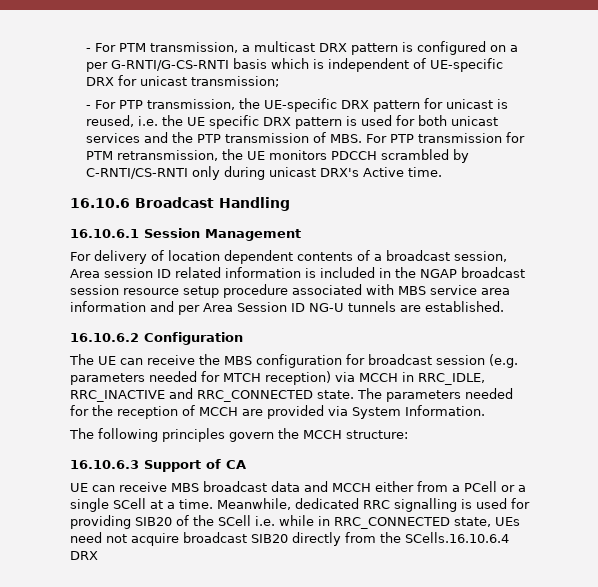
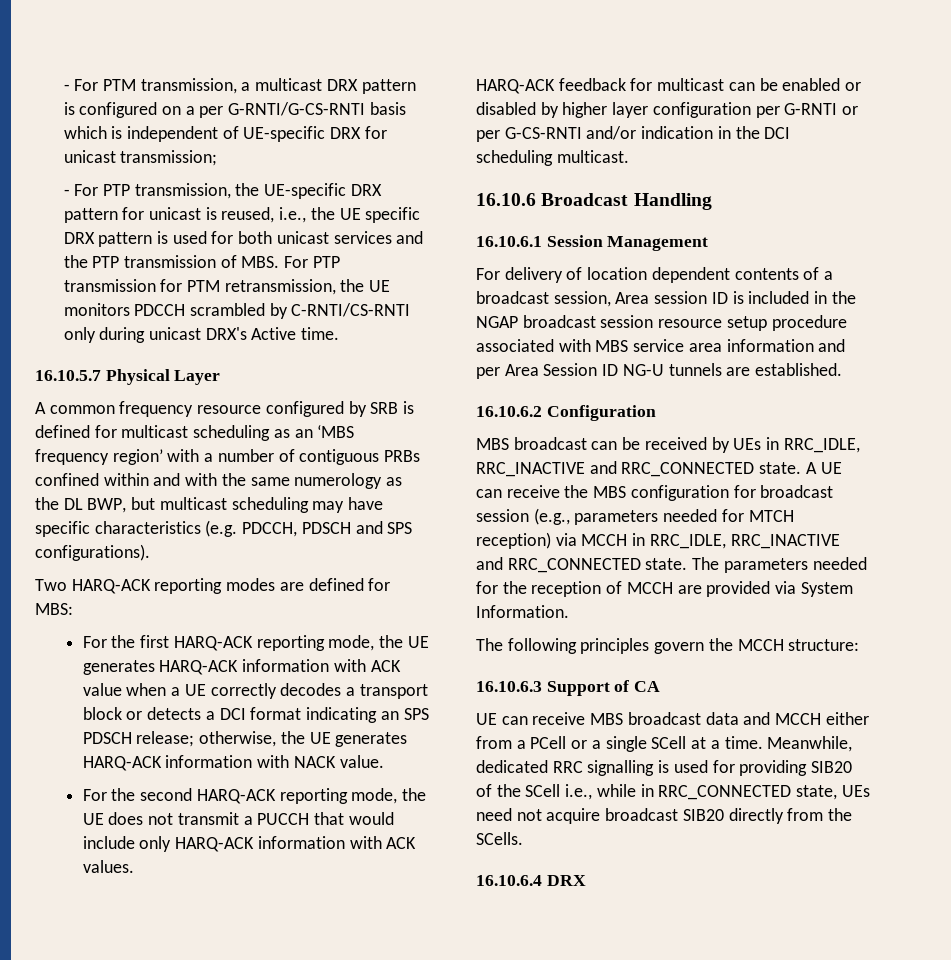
- - For PTP transmission, the UE-specific DRX pattern for unicast is reused, i.e. the UE specific DRX pattern is used for both unicast services and the PTP transmission of MBS. For PTP transmission for PTM retransmission, the UE monitors PDCCH scrambled by C-RNTI/CS-RNTI only during unicast DRX's Active time.
+ - For PTP transmission, the UE-specific DRX pattern for unicast is reused, i.e., the UE specific DRX pattern is used for both unicast services and the PTP transmission of MBS. For PTP transmission for PTM retransmission, the UE monitors PDCCH scrambled by C-RNTI/CS-RNTI only during unicast DRX's Active time.
+ 16.10.5.7 Physical Layer
+ A common frequency resource configured by SRB is defined for multicast scheduling as an ‘MBS frequency region’ with a number of contiguous PRBs confined within and with the same numerology as the DL BWP, but multicast scheduling may have specific characteristics (e.g. PDCCH, PDSCH and SPS configurations).
+ Two HARQ-ACK reporting modes are defined for MBS:
+ For the first HARQ-ACK reporting mode, the UE generates HARQ-ACK information with ACK value when a UE correctly decodes a transport block or detects a DCI format indicating an SPS PDSCH release; otherwise, the UE generates HARQ-ACK information with NACK value.
+ For the second HARQ-ACK reporting mode, the UE does not transmit a PUCCH that would include only HARQ-ACK information with ACK values.
+ HARQ-ACK feedback for multicast can be enabled or disabled by higher layer configuration per G-RNTI or per G-CS-RNTI and/or indication in the DCI scheduling multicast.
- For delivery of location dependent contents of a broadcast session, Area session ID related information is included in the NGAP broadcast session resource setup procedure associated with MBS service area information and per Area Session ID NG-U tunnels are established.
+ For delivery of location dependent contents of a broadcast session, Area session ID is included in the NGAP broadcast session resource setup procedure associated with MBS service area information and per Area Session ID NG-U tunnels are established.
- The UE can receive the MBS configuration for broadcast session (e.g. parameters needed for MTCH reception) via MCCH in RRC_IDLE, RRC_INACTIVE and RRC_CONNECTED state.
+ MBS broadcast can be received by UEs in RRC_IDLE, RRC_INACTIVE and RRC_CONNECTED state. A UE can receive the MBS configuration for broadcast session (e.g., parameters needed for MTCH reception) via MCCH in RRC_IDLE, RRC_INACTIVE and RRC_CONNECTED state.
- Meanwhile, dedicated RRC signalling is used for providing SIB20 of the SCell i.e. while in RRC_CONNECTED state, UEs need not acquire broadcast SIB20 directly from the SCells.16.10.6.4 DRX
+ Meanwhile, dedicated RRC signalling is used for providing SIB20 of the SCell i.e., while in RRC_CONNECTED state, UEs need not acquire broadcast SIB20 directly from the SCells.
+ 16.10.6.4 DRX

